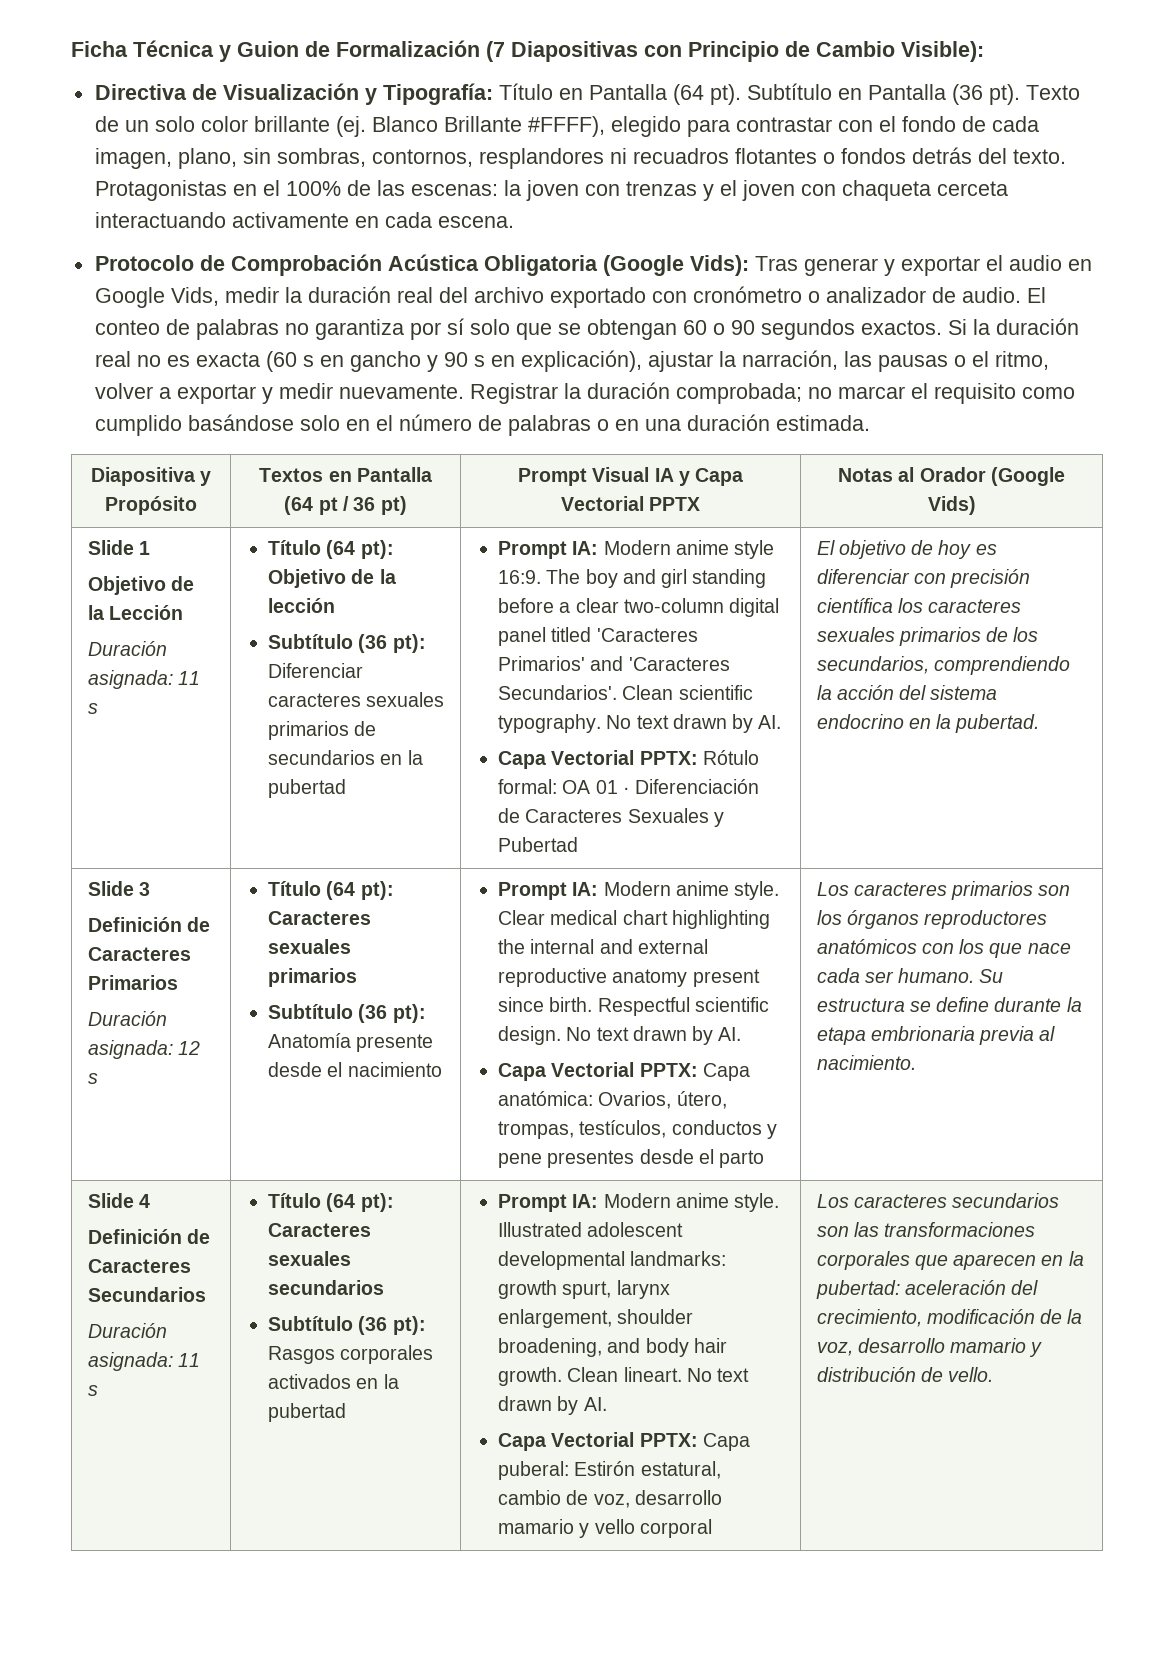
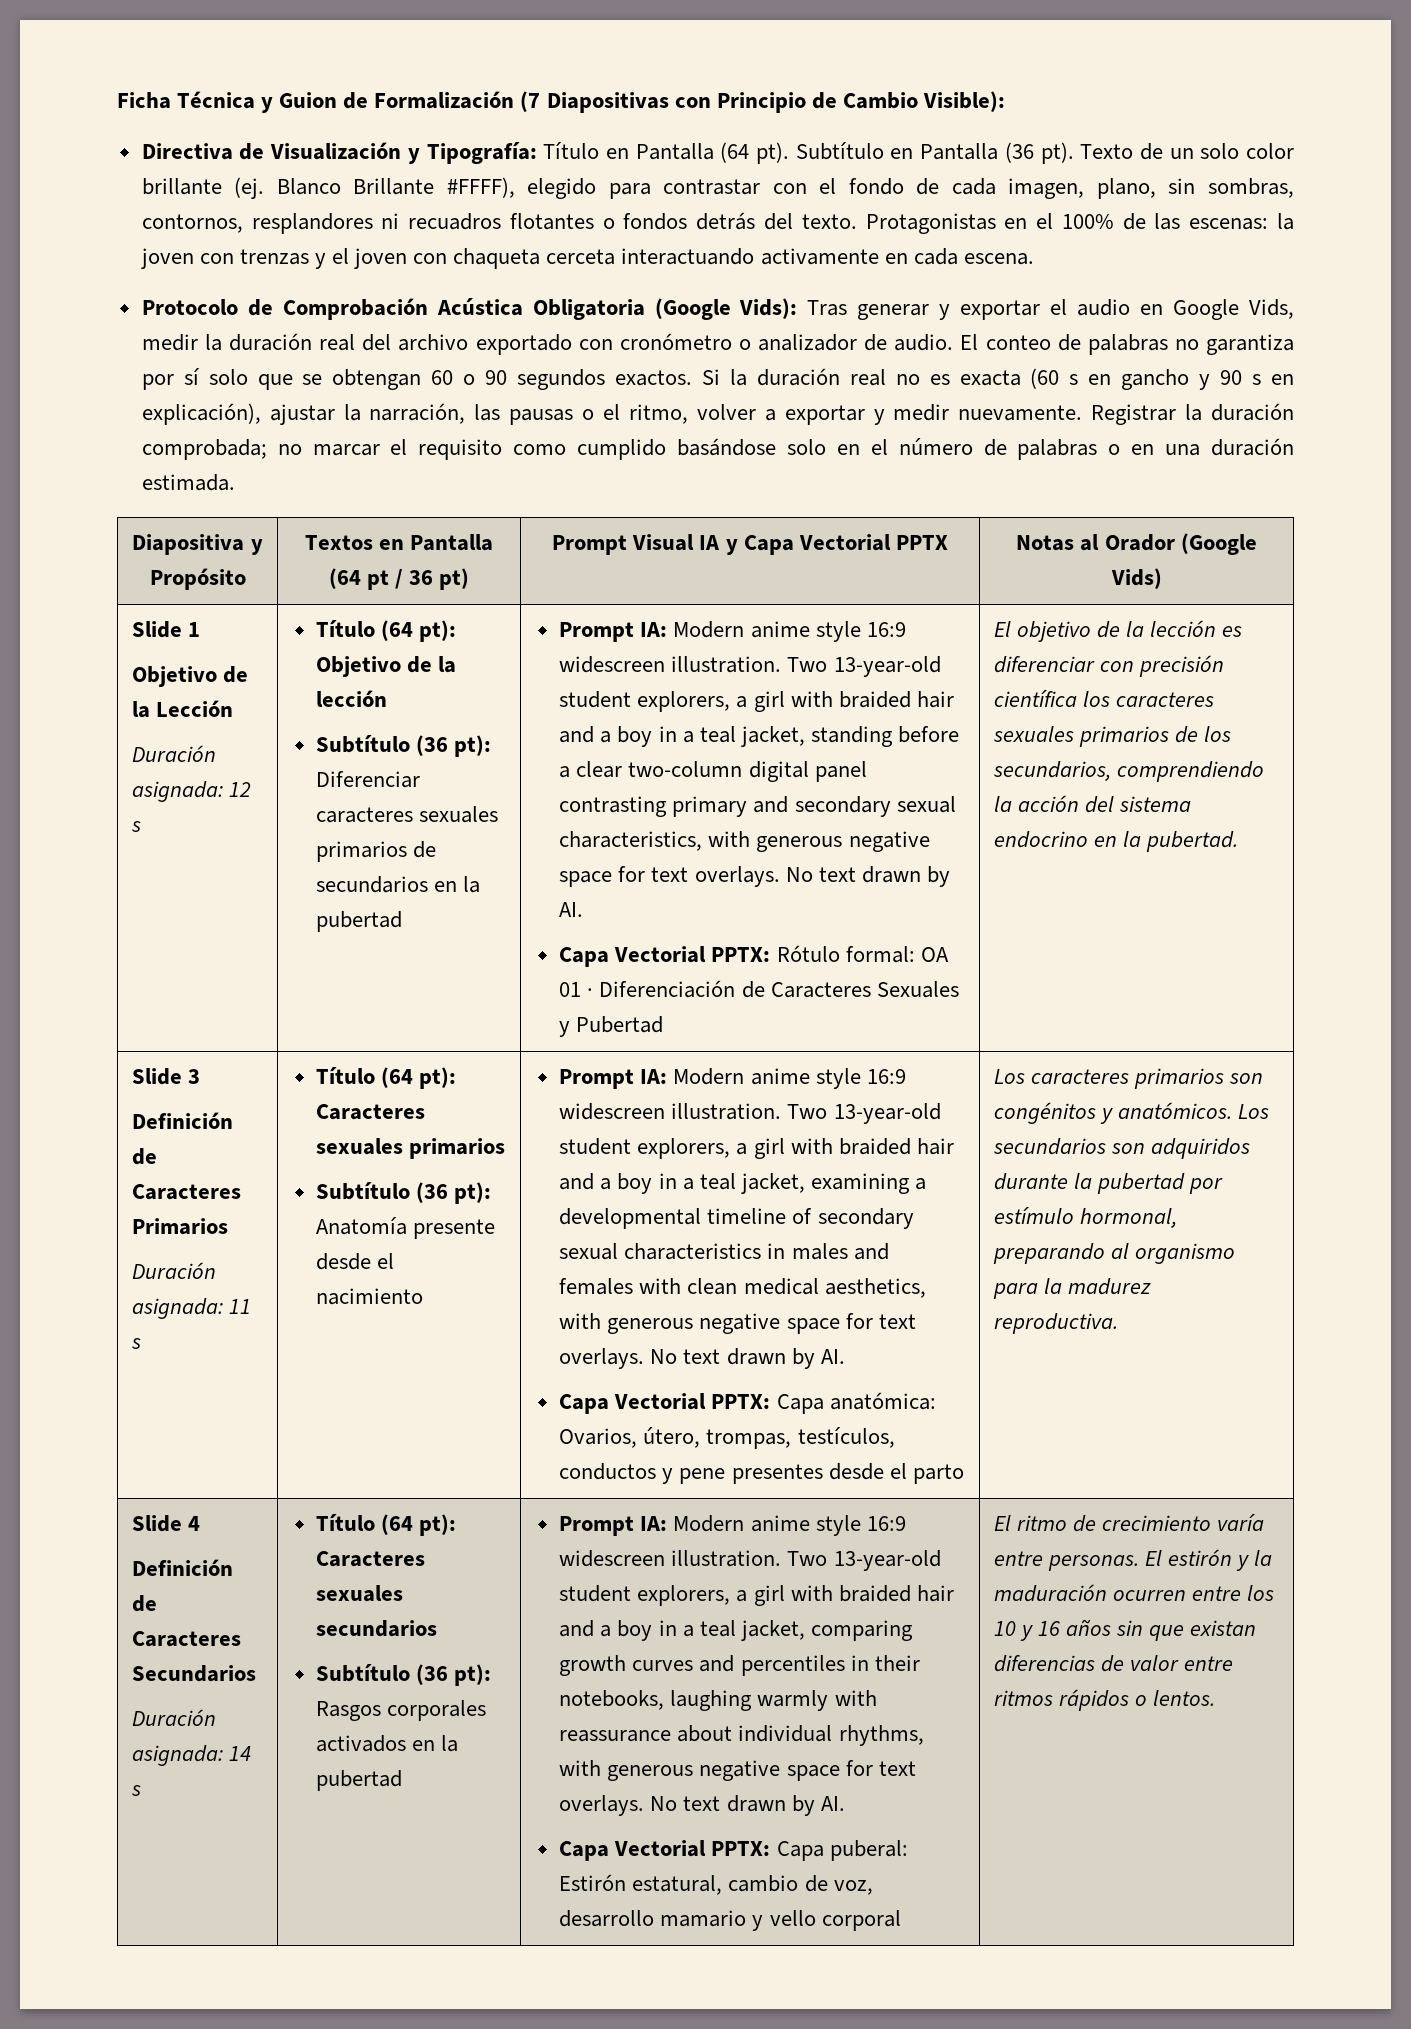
  Objetivo de la Lección
- Duración asignada: 11 s
+ Duración asignada: 12 s
- Prompt IA: Modern anime style 16:9. The boy and girl standing before a clear two-column digital panel titled 'Caracteres Primarios' and 'Caracteres Secundarios'. Clean scientific typography.
+ Prompt IA: Modern anime style 16:9 widescreen illustration. Two 13-year-old student explorers, a girl with braided hair and a boy in a teal jacket, standing before a clear two-column digital panel contrasting primary and secondary sexual characteristics, with generous negative space for text overlays.
- El objetivo de hoy es diferenciar con precisión científica los caracteres sexuales primarios de los secundarios, comprendiendo la acción del sistema endocrino en la pubertad.
+ El objetivo de la lección es diferenciar con precisión científica los caracteres sexuales primarios de los secundarios, comprendiendo la acción del sistema endocrino en la pubertad.
- Duración asignada: 12 s
+ Duración asignada: 11 s
- Prompt IA: Modern anime style. Clear medical chart highlighting the internal and external reproductive anatomy present since birth. Respectful scientific design.
+ Prompt IA: Modern anime style 16:9 widescreen illustration. Two 13-year-old student explorers, a girl with braided hair and a boy in a teal jacket, examining a developmental timeline of secondary sexual characteristics in males and females with clean medical aesthetics, with generous negative space for text overlays.
- Los caracteres primarios son los órganos reproductores anatómicos con los que nace cada ser humano. Su estructura se define durante la etapa embrionaria previa al nacimiento.
+ Los caracteres primarios son congénitos y anatómicos. Los secundarios son adquiridos durante la pubertad por estímulo hormonal, preparando al organismo para la madurez reproductiva.
  Definición de Caracteres Secundarios
- Duración asignada: 11 s
+ Duración asignada: 14 s
- Prompt IA: Modern anime style. Illustrated adolescent developmental landmarks: growth spurt, larynx enlargement, shoulder broadening, and body hair growth. Clean lineart.
+ Prompt IA: Modern anime style 16:9 widescreen illustration. Two 13-year-old student explorers, a girl with braided hair and a boy in a teal jacket, comparing growth curves and percentiles in their notebooks, laughing warmly with reassurance about individual rhythms, with generous negative space for text overlays.
- Los caracteres secundarios son las transformaciones corporales que aparecen en la pubertad: aceleración del crecimiento, modificación de la voz, desarrollo mamario y distribución de vello.
+ El ritmo de crecimiento varía entre personas. El estirón y la maduración ocurren entre los 10 y 16 años sin que existan diferencias de valor entre ritmos rápidos o lentos.

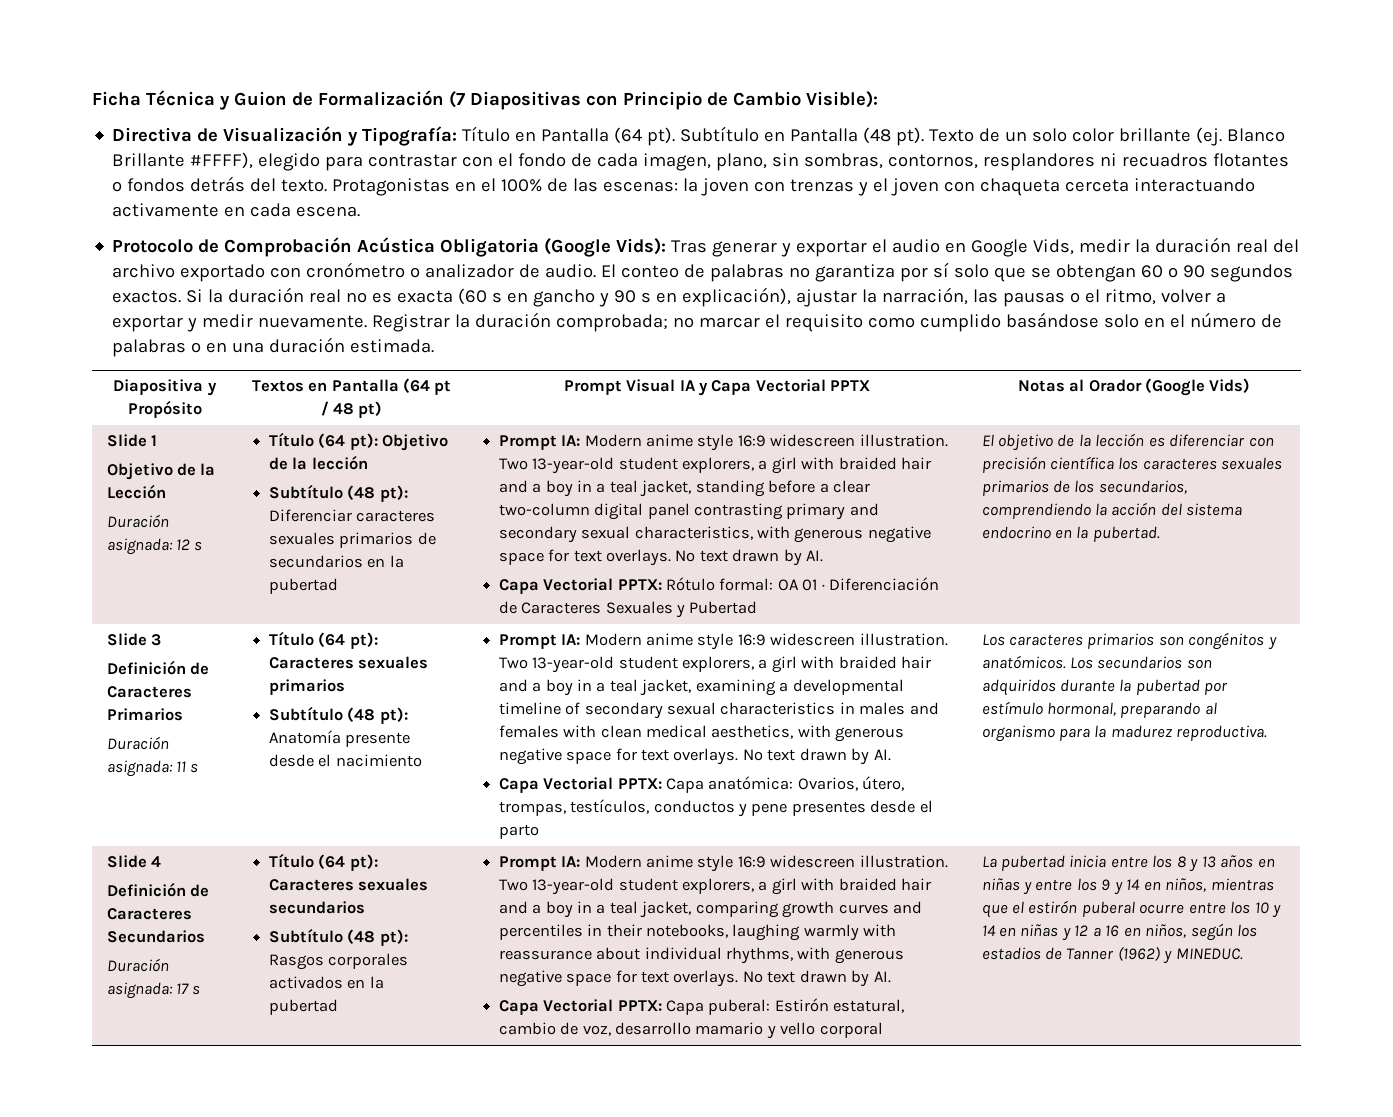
- Subtítulo en Pantalla (36 pt).
+ Subtítulo en Pantalla (48 pt).
- Diapositiva y Propósito | Textos en Pantalla (64 pt / 36 pt) | Prompt Visual IA y Capa Vectorial PPTX | Notas al Orador (Google Vids)
+ Diapositiva y Propósito | Textos en Pantalla (64 pt / 48 pt) | Prompt Visual IA y Capa Vectorial PPTX | Notas al Orador (Google Vids)
- Subtítulo (36 pt): Diferenciar caracteres sexuales primarios de secundarios en la pubertad
+ Subtítulo (48 pt): Diferenciar caracteres sexuales primarios de secundarios en la pubertad
- Subtítulo (36 pt): Anatomía presente desde el nacimiento
+ Subtítulo (48 pt): Anatomía presente desde el nacimiento
- Duración asignada: 14 s
+ Duración asignada: 17 s
- Subtítulo (36 pt): Rasgos corporales activados en la pubertad
+ Subtítulo (48 pt): Rasgos corporales activados en la pubertad
- El ritmo de crecimiento varía entre personas. El estirón y la maduración ocurren entre los 10 y 16 años sin que existan diferencias de valor entre ritmos rápidos o lentos.
+ La pubertad inicia entre los 8 y 13 años en niñas y entre los 9 y 14 en niños, mientras que el estirón puberal ocurre entre los 10 y 14 en niñas y 12 a 16 en niños, según los estadios de Tanner (1962) y MINEDUC.

